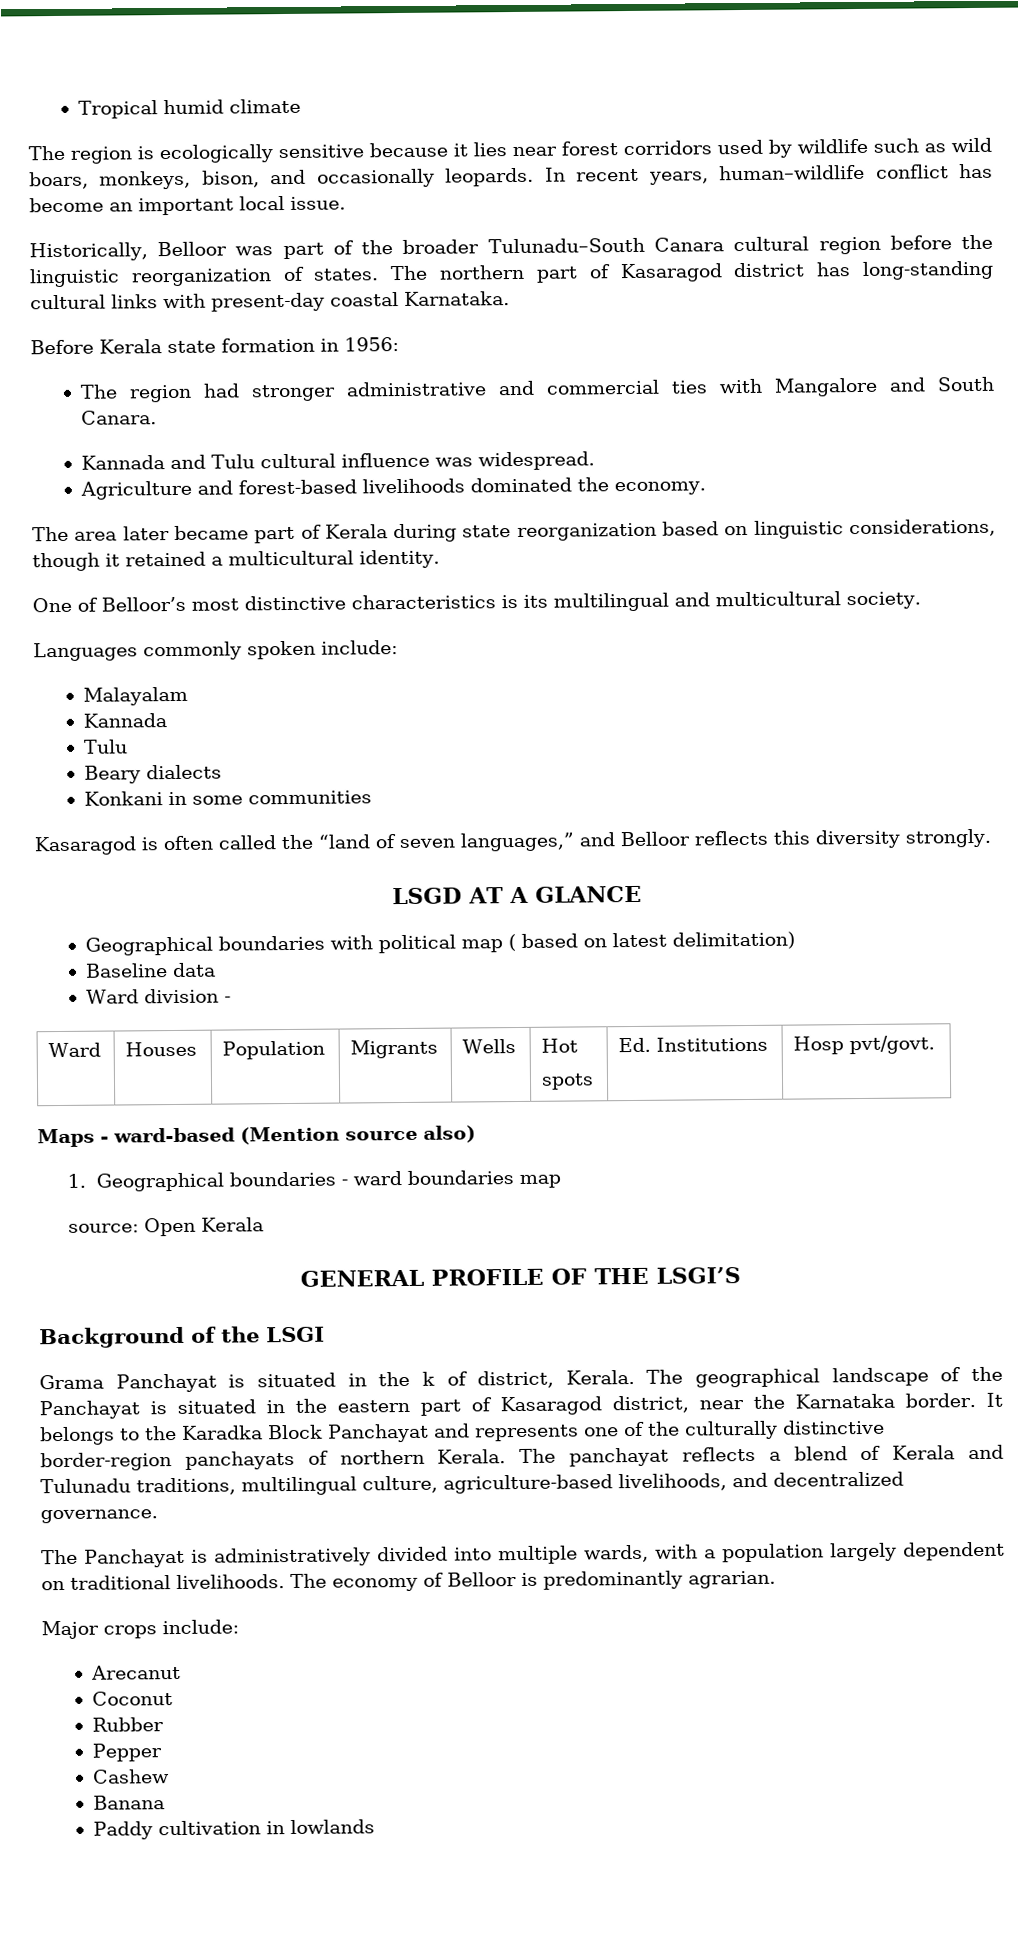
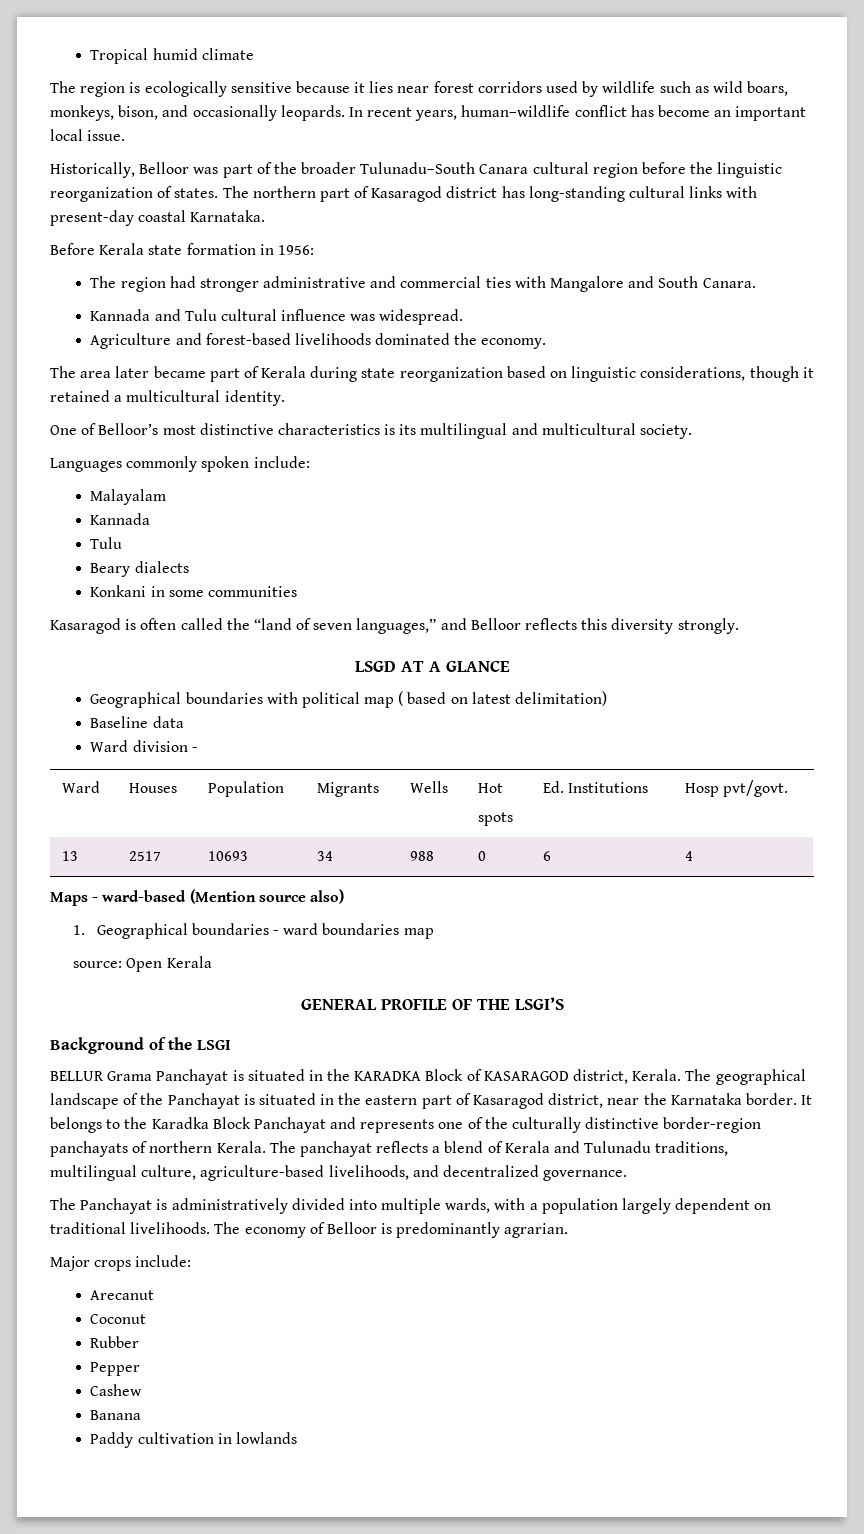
+ 13 | 2517 | 10693 | 34 | 988 | 0 | 6 | 4
- Grama Panchayat is situated in the k of district, Kerala.
+ BELLUR Grama Panchayat is situated in the KARADKA Block of KASARAGOD district, Kerala.

